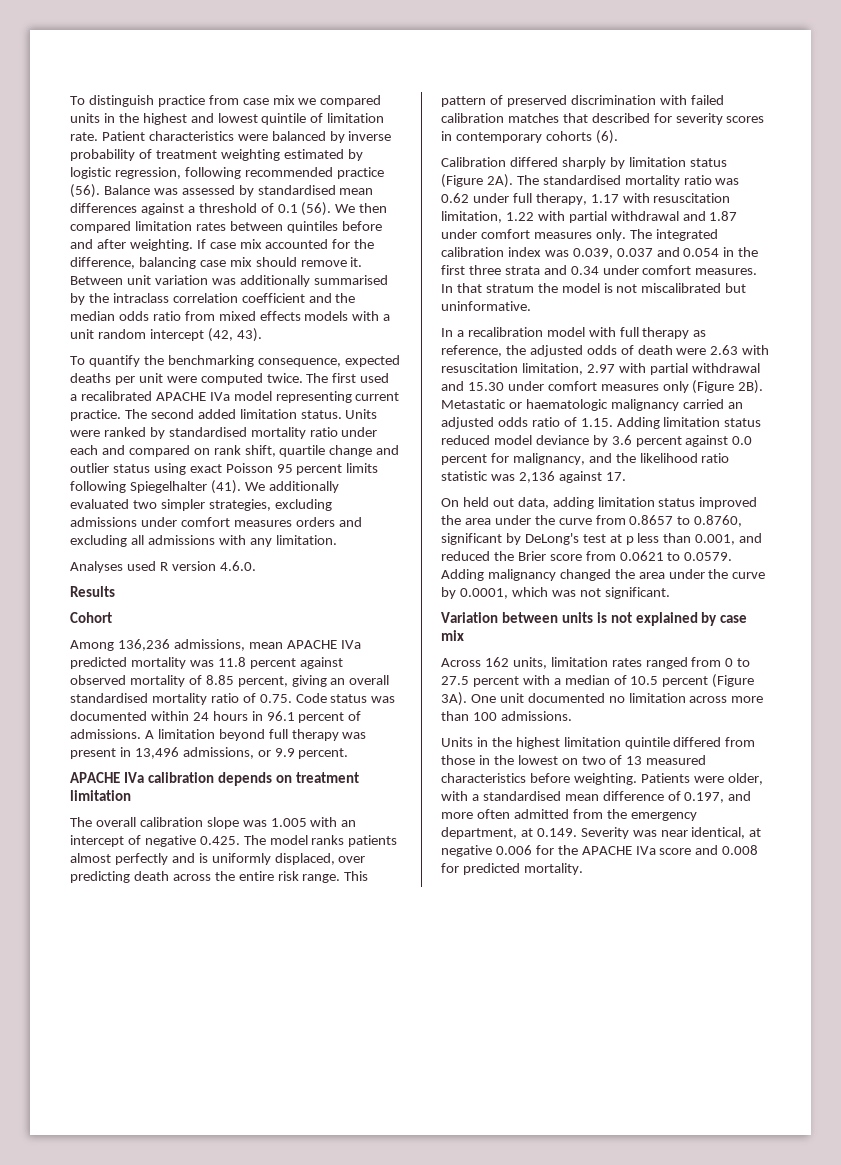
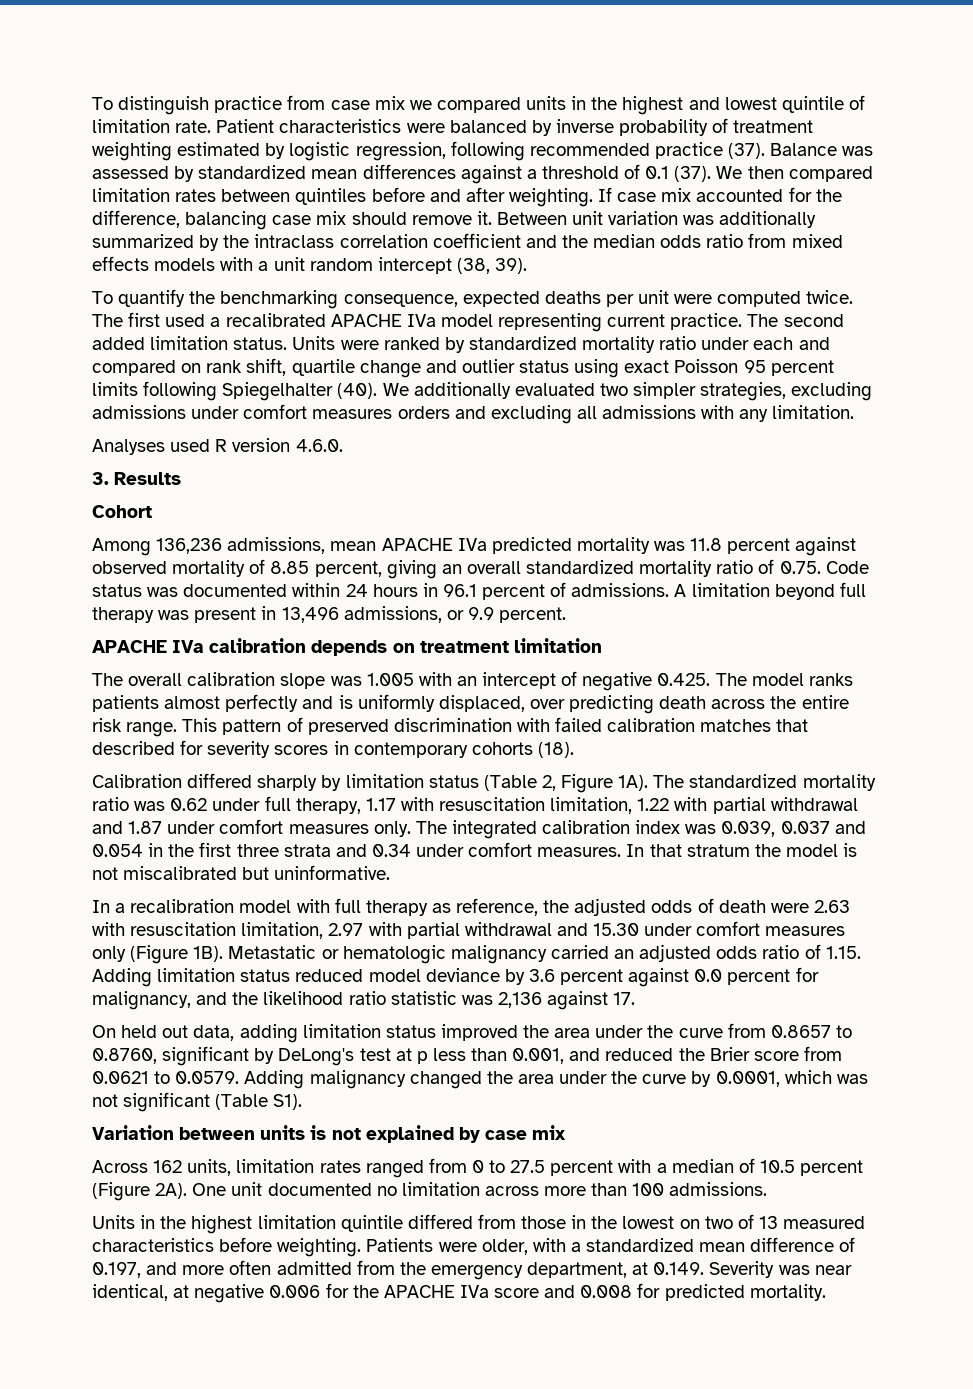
- Patient characteristics were balanced by inverse probability of treatment weighting estimated by logistic regression, following recommended practice (56).
+ Patient characteristics were balanced by inverse probability of treatment weighting estimated by logistic regression, following recommended practice (37).
- Balance was assessed by standardised mean differences against a threshold of 0.1 (56).
+ Balance was assessed by standardized mean differences against a threshold of 0.1 (37).
- Between unit variation was additionally summarised by the intraclass correlation coefficient and the median odds ratio from mixed effects models with a unit random intercept (42, 43).
+ Between unit variation was additionally summarized by the intraclass correlation coefficient and the median odds ratio from mixed effects models with a unit random intercept (38, 39).
- Units were ranked by standardised mortality ratio under each and compared on rank shift, quartile change and outlier status using exact Poisson 95 percent limits following Spiegelhalter (41).
+ Units were ranked by standardized mortality ratio under each and compared on rank shift, quartile change and outlier status using exact Poisson 95 percent limits following Spiegelhalter (40).
- Results
+ 3. Results
- Among 136,236 admissions, mean APACHE IVa predicted mortality was 11.8 percent against observed mortality of 8.85 percent, giving an overall standardised mortality ratio of 0.75. Code status was documented within 24 hours in 96.1 percent of admissions.
+ Among 136,236 admissions, mean APACHE IVa predicted mortality was 11.8 percent against observed mortality of 8.85 percent, giving an overall standardized mortality ratio of 0.75. Code status was documented within 24 hours in 96.1 percent of admissions.
- This pattern of preserved discrimination with failed calibration matches that described for severity scores in contemporary cohorts (6).
+ This pattern of preserved discrimination with failed calibration matches that described for severity scores in contemporary cohorts (18).
- Calibration differed sharply by limitation status (Figure 2A). The standardised mortality ratio was 0.62 under full therapy, 1.17 with resuscitation limitation, 1.22 with partial withdrawal and 1.87 under comfort measures only.
+ Calibration differed sharply by limitation status (Table 2, Figure 1A). The standardized mortality ratio was 0.62 under full therapy, 1.17 with resuscitation limitation, 1.22 with partial withdrawal and 1.87 under comfort measures only.
- In a recalibration model with full therapy as reference, the adjusted odds of death were 2.63 with resuscitation limitation, 2.97 with partial withdrawal and 15.30 under comfort measures only (Figure 2B).
+ In a recalibration model with full therapy as reference, the adjusted odds of death were 2.63 with resuscitation limitation, 2.97 with partial withdrawal and 15.30 under comfort measures only (Figure 1B).
- Metastatic or haematologic malignancy carried an adjusted odds ratio of 1.15. Adding limitation status reduced model deviance by 3.6 percent against 0.0 percent for malignancy, and the likelihood ratio statistic was 2,136 against 17.
+ Metastatic or hematologic malignancy carried an adjusted odds ratio of 1.15. Adding limitation status reduced model deviance by 3.6 percent against 0.0 percent for malignancy, and the likelihood ratio statistic was 2,136 against 17.
- On held out data, adding limitation status improved the area under the curve from 0.8657 to 0.8760, significant by DeLong's test at p less than 0.001, and reduced the Brier score from 0.0621 to 0.0579. Adding malignancy changed the area under the curve by 0.0001, which was not significant.
+ On held out data, adding limitation status improved the area under the curve from 0.8657 to 0.8760, significant by DeLong's test at p less than 0.001, and reduced the Brier score from 0.0621 to 0.0579. Adding malignancy changed the area under the curve by 0.0001, which was not significant (Table S1).
- Across 162 units, limitation rates ranged from 0 to 27.5 percent with a median of 10.5 percent (Figure 3A).
+ Across 162 units, limitation rates ranged from 0 to 27.5 percent with a median of 10.5 percent (Figure 2A).
- Patients were older, with a standardised mean difference of 0.197, and more often admitted from the emergency department, at 0.149. Severity was near identical, at negative 0.006 for the APACHE IVa score and 0.008 for predicted mortality.
+ Patients were older, with a standardized mean difference of 0.197, and more often admitted from the emergency department, at 0.149. Severity was near identical, at negative 0.006 for the APACHE IVa score and 0.008 for predicted mortality.

